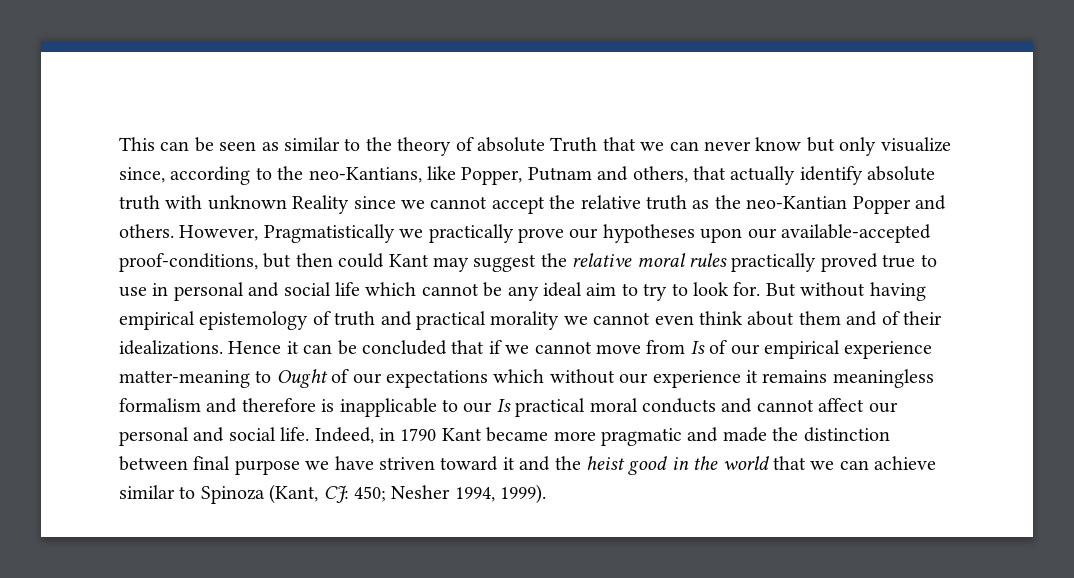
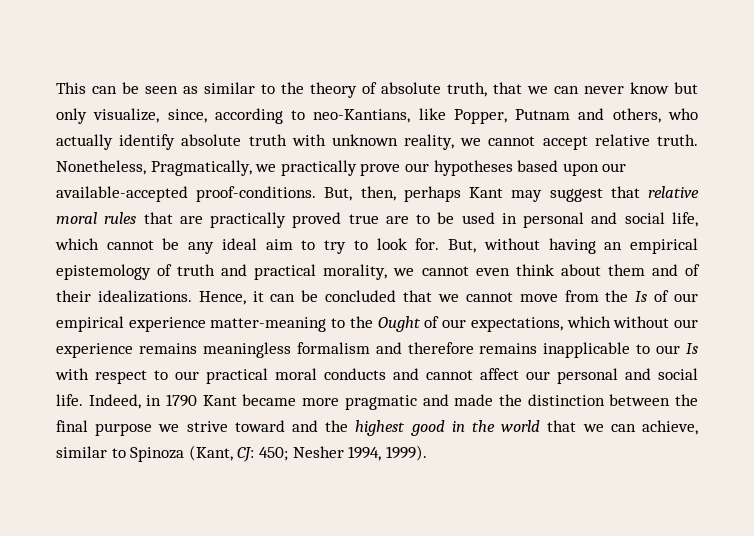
- This can be seen as similar to the theory of absolute Truth that we can never know but only visualize since, according to the neo-Kantians, like Popper, Putnam and others, that actually identify absolute truth with unknown Reality since we cannot accept the relative truth as the neo-Kantian Popper and others. However, Pragmatistically we practically prove our hypotheses upon our available-accepted proof-conditions, but then could Kant may suggest the relative moral rules practically proved true to use in personal and social life which cannot be any ideal aim to try to look for.
+ This can be seen as similar to the theory of absolute truth, that we can never know but only visualize, since, according to neo-Kantians, like Popper, Putnam and others, who actually identify absolute truth with unknown reality, we cannot accept relative truth. Nonetheless, Pragmatically, we practically prove our hypotheses based upon our available-accepted proof-conditions. But, then, perhaps Kant may suggest that relative moral rules that are practically proved true are to be used in personal and social life, which cannot be any ideal aim to try to look for.
- But without having empirical epistemology of truth and practical morality we cannot even think about them and of their idealizations.
+ But, without having an empirical epistemology of truth and practical morality, we cannot even think about them and of their idealizations.
- Hence it can be concluded that if we cannot move from Is of our empirical experience matter-meaning to Ought of our expectations which without our experience it remains meaningless formalism and therefore is inapplicable to our Is practical moral conducts and cannot affect our personal and social life.
+ Hence, it can be concluded that we cannot move from the Is of our empirical experience matter-meaning to the Ought of our expectations, which without our experience remains meaningless formalism and therefore remains inapplicable to our Is with respect to our practical moral conducts and cannot affect our personal and social life.
- Indeed, in 1790 Kant became more pragmatic and made the distinction between final purpose we have striven toward it and the heist good in the world that we can achieve similar to Spinoza (Kant, CJ: 450; Nesher 1994, 1999).
+ Indeed, in 1790 Kant became more pragmatic and made the distinction between the final purpose we strive toward and the highest good in the world that we can achieve, similar to Spinoza (Kant, CJ: 450; Nesher 1994, 1999).

